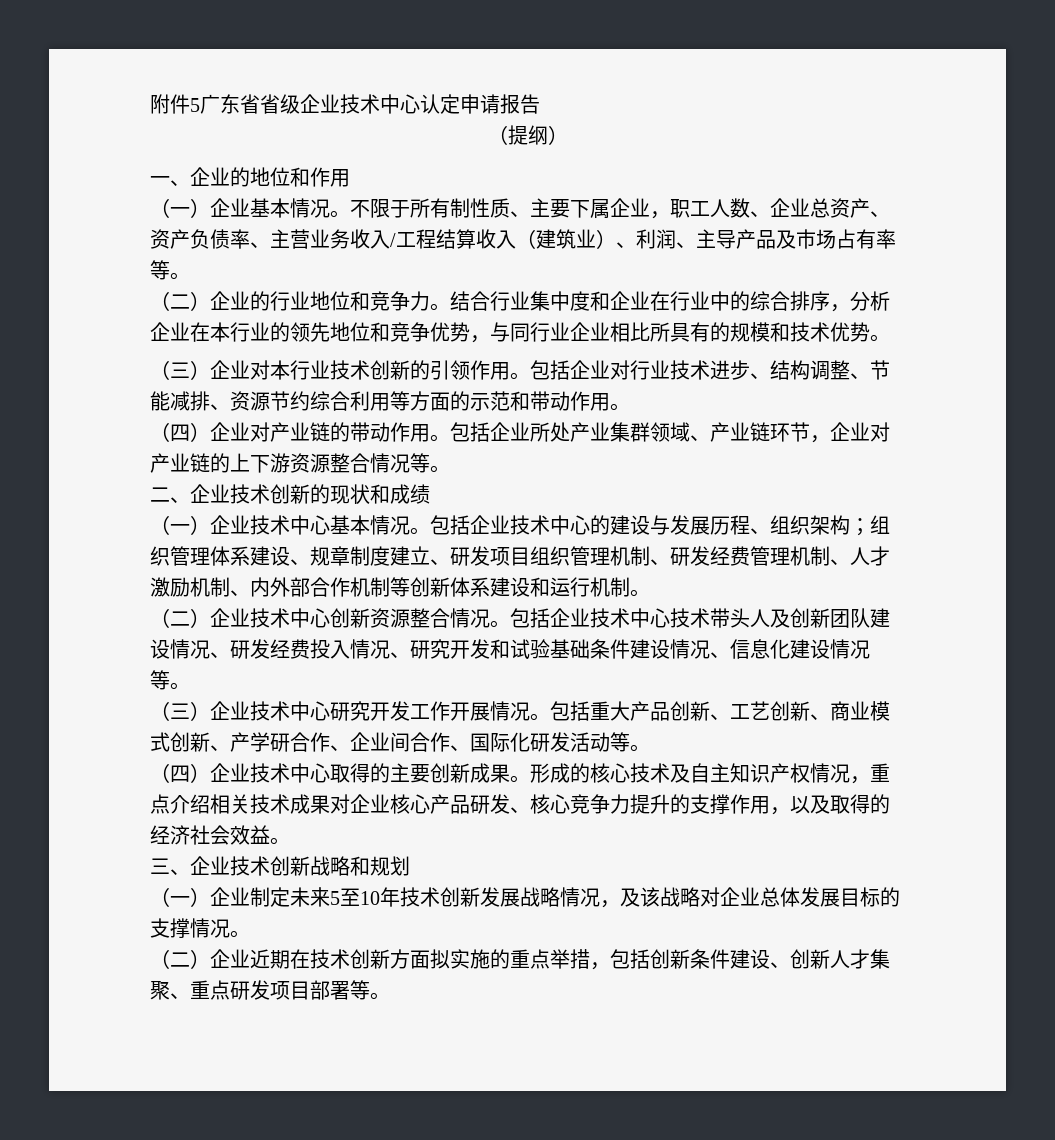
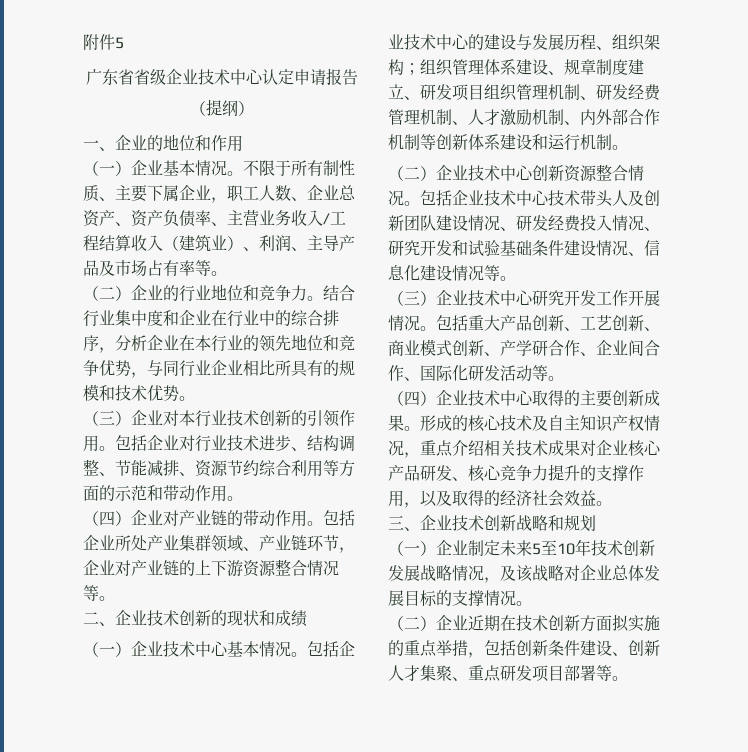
- 附件5广东省省级企业技术中心认定申请报告
+ 附件5
+ 广东省省级企业技术中心认定申请报告

